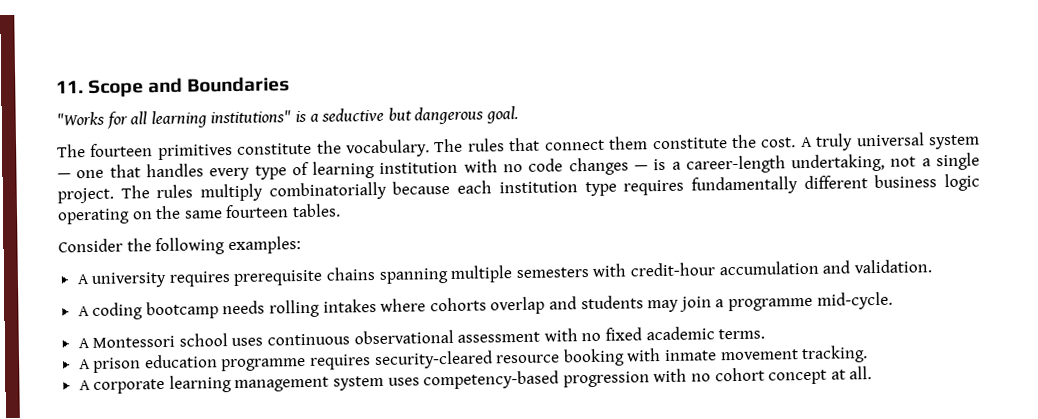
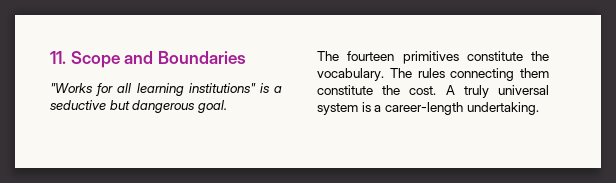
- The rules that connect them constitute the cost.
+ The rules connecting them constitute the cost.
- A truly universal system — one that handles every type of learning institution with no code changes — is a career-length undertaking, not a single project. The rules multiply combinatorially because each institution type requires fundamentally different business logic operating on the same fourteen tables.
- Consider the following examples:
- A university requires prerequisite chains spanning multiple semesters with credit-hour accumulation and validation.
- A coding bootcamp needs rolling intakes where cohorts overlap and students may join a programme mid-cycle.
- A Montessori school uses continuous observational assessment with no fixed academic terms.
- A prison education programme requires security-cleared resource booking with inmate movement tracking.
- A corporate learning management system uses competency-based progression with no cohort concept at all.
+ A truly universal system is a career-length undertaking.

